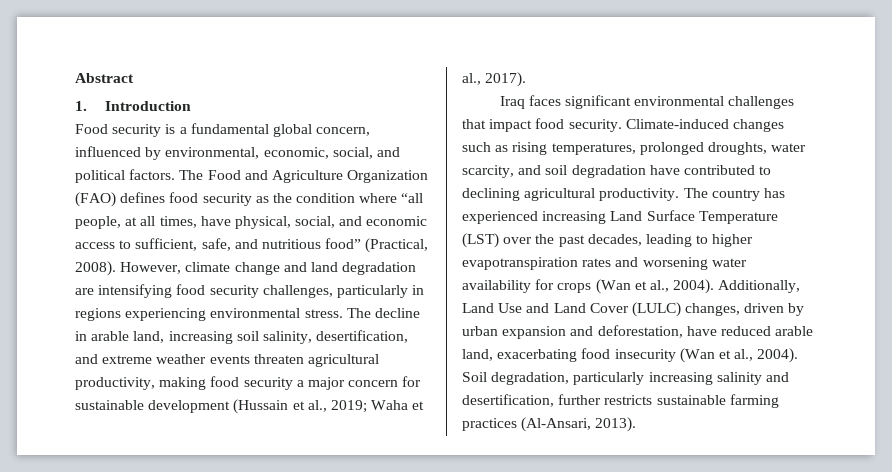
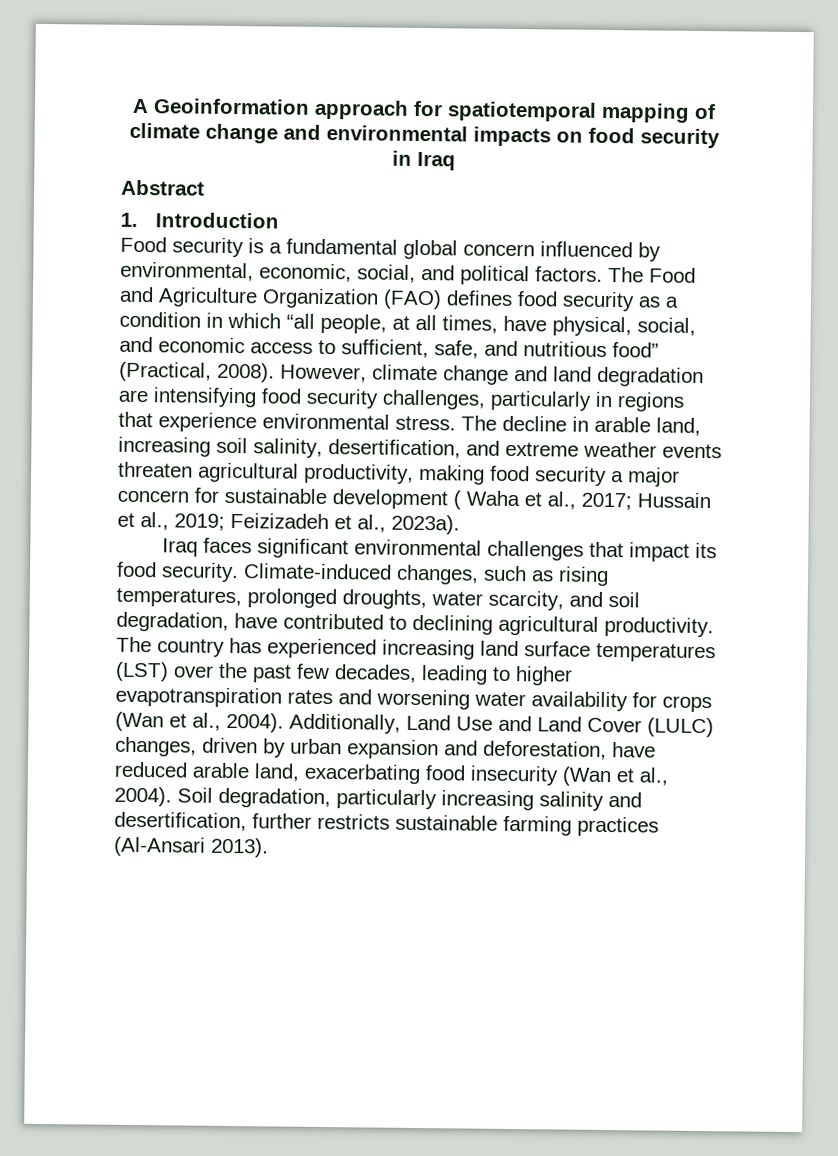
+ A Geoinformation approach for spatiotemporal mapping of climate change and environmental impacts on food security in Iraq
- Food security is a fundamental global concern, influenced by environmental, economic, social, and political factors.
+ Food security is a fundamental global concern influenced by environmental, economic, social, and political factors.
- The Food and Agriculture Organization (FAO) defines food security as the condition where “all people, at all times, have physical, social, and economic access to sufficient, safe, and nutritious food” (Practical, 2008).
+ The Food and Agriculture Organization (FAO) defines food security as a condition in which “all people, at all times, have physical, social, and economic access to sufficient, safe, and nutritious food” (Practical, 2008).
- However, climate change and land degradation are intensifying food security challenges, particularly in regions experiencing environmental stress.
+ However, climate change and land degradation are intensifying food security challenges, particularly in regions that experience environmental stress.
- The decline in arable land, increasing soil salinity, desertification, and extreme weather events threaten agricultural productivity, making food security a major concern for sustainable development (Hussain et al., 2019; Waha et al., 2017).
+ The decline in arable land, increasing soil salinity, desertification, and extreme weather events threaten agricultural productivity, making food security a major concern for sustainable development ( Waha et al., 2017; Hussain et al., 2019; Feizizadeh et al., 2023a).
- Iraq faces significant environmental challenges that impact food security.
+ Iraq faces significant environmental challenges that impact its food security.
- Climate-induced changes such as rising temperatures, prolonged droughts, water scarcity, and soil degradation have contributed to declining agricultural productivity.
+ Climate-induced changes, such as rising temperatures, prolonged droughts, water scarcity, and soil degradation, have contributed to declining agricultural productivity.
- The country has experienced increasing Land Surface Temperature (LST) over the past decades, leading to higher evapotranspiration rates and worsening water availability for crops (Wan et al., 2004).
+ The country has experienced increasing land surface temperatures (LST) over the past few decades, leading to higher evapotranspiration rates and worsening water availability for crops (Wan et al., 2004).
- Soil degradation, particularly increasing salinity and desertification, further restricts sustainable farming practices (Al-Ansari, 2013).
+ Soil degradation, particularly increasing salinity and desertification, further restricts sustainable farming practices (Al-Ansari 2013).

